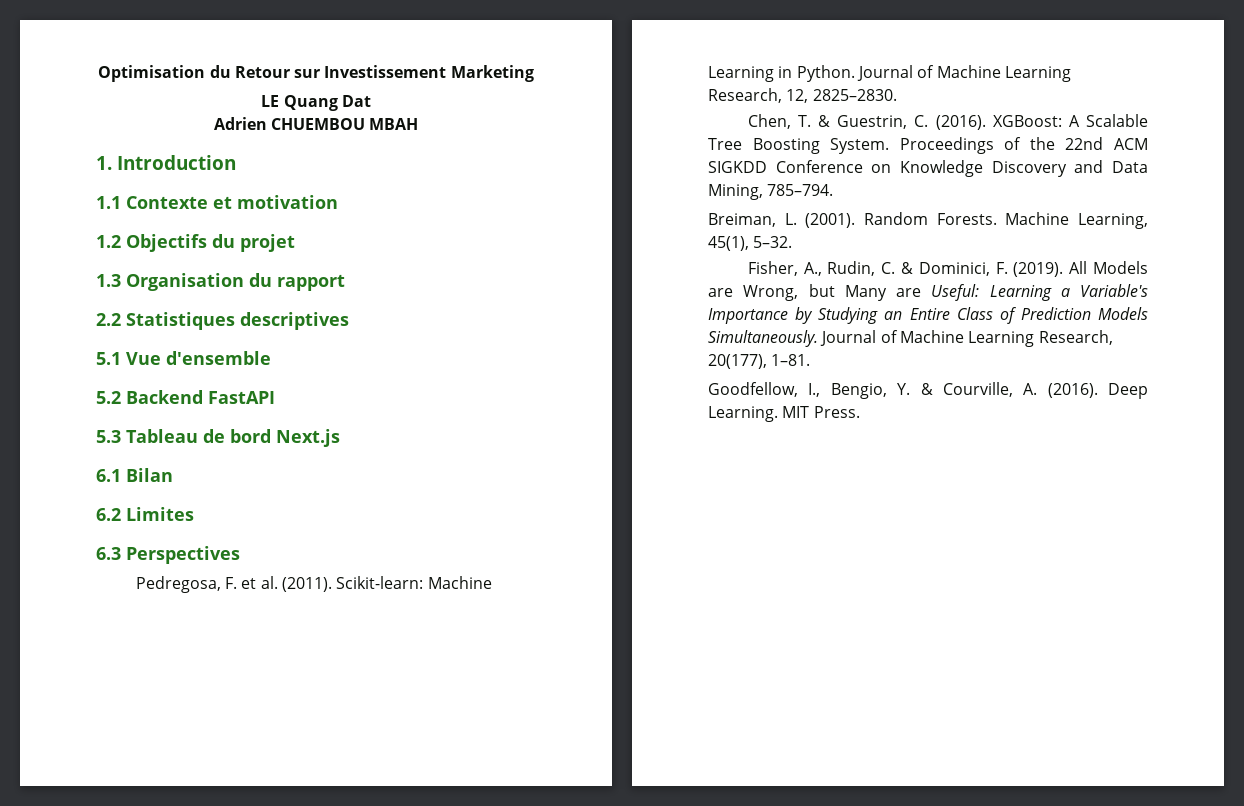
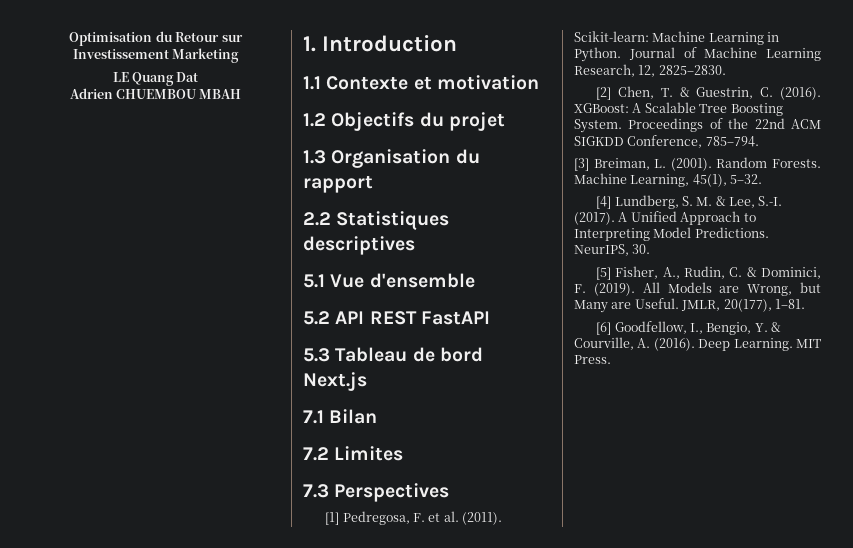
- 5.2 Backend FastAPI
+ 5.2 API REST FastAPI
- 6.1 Bilan
+ 7.1 Bilan
- 6.2 Limites
+ 7.2 Limites
- 6.3 Perspectives
+ 7.3 Perspectives
- Pedregosa, F. et al. (2011).
+ [1] Pedregosa, F. et al. (2011).
- Chen, T. & Guestrin, C. (2016).
+ [2] Chen, T. & Guestrin, C. (2016).
- Proceedings of the 22nd ACM SIGKDD Conference on Knowledge Discovery and Data Mining, 785–794.
+ Proceedings of the 22nd ACM SIGKDD Conference, 785–794.
- Breiman, L. (2001).
+ [3] Breiman, L. (2001).
- Fisher, A., Rudin, C. & Dominici, F. (2019).
+ [4] Lundberg, S. M. & Lee, S.-I. (2017). A Unified Approach to Interpreting Model Predictions. NeurIPS, 30.
+ [5] Fisher, A., Rudin, C. & Dominici, F. (2019).
- All Models are Wrong, but Many are Useful: Learning a Variable's Importance by Studying an Entire Class of Prediction Models Simultaneously. Journal of Machine Learning Research, 20(177), 1–81.
+ All Models are Wrong, but Many are Useful. JMLR, 20(177), 1–81.
- Goodfellow, I., Bengio, Y. & Courville, A. (2016).
+ [6] Goodfellow, I., Bengio, Y. & Courville, A. (2016).

